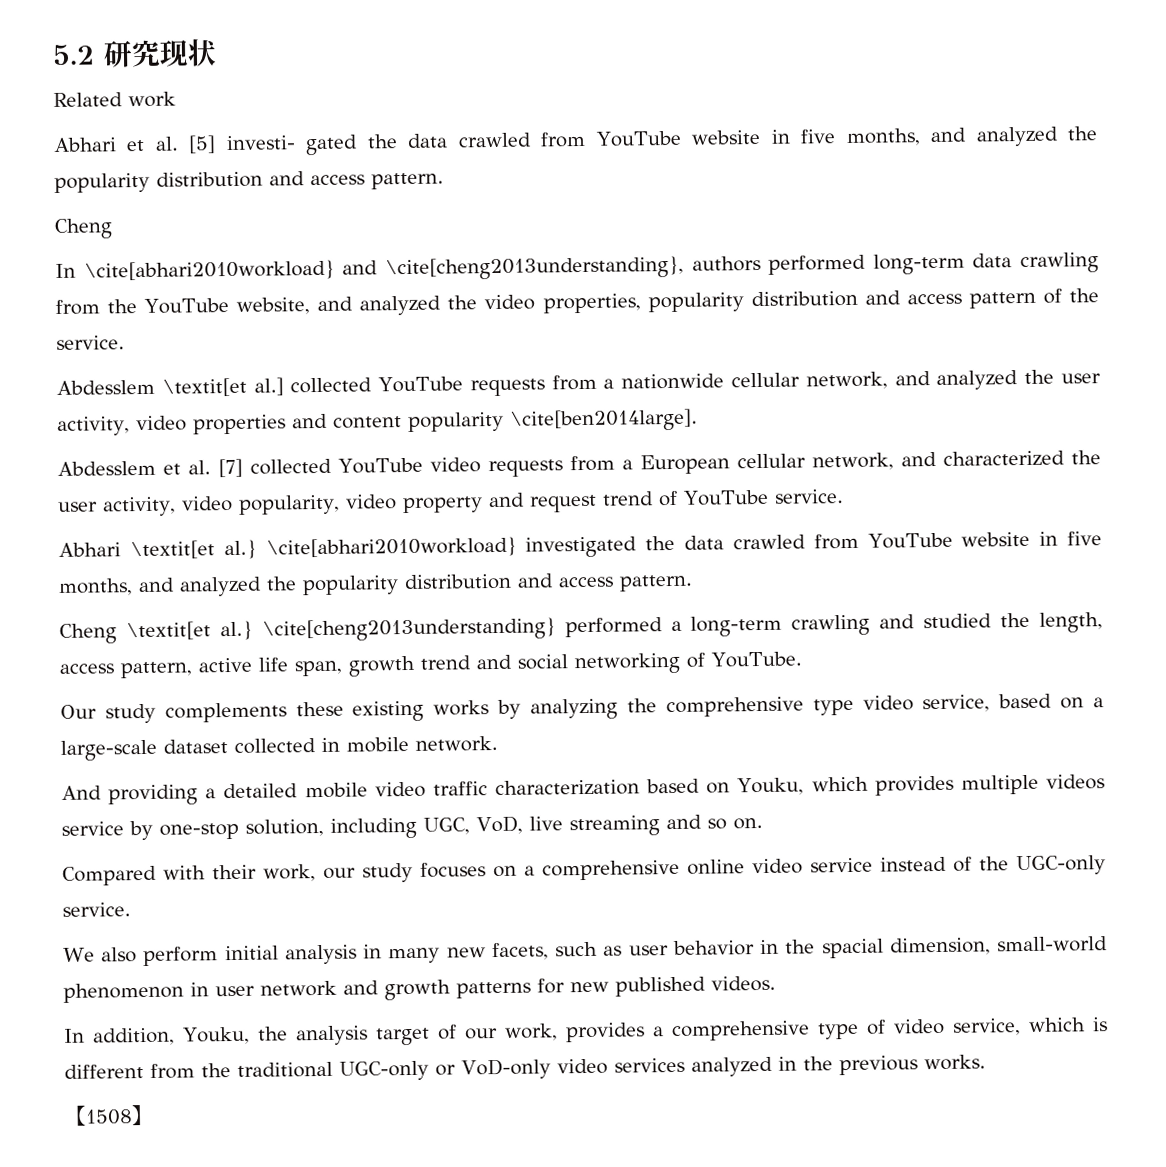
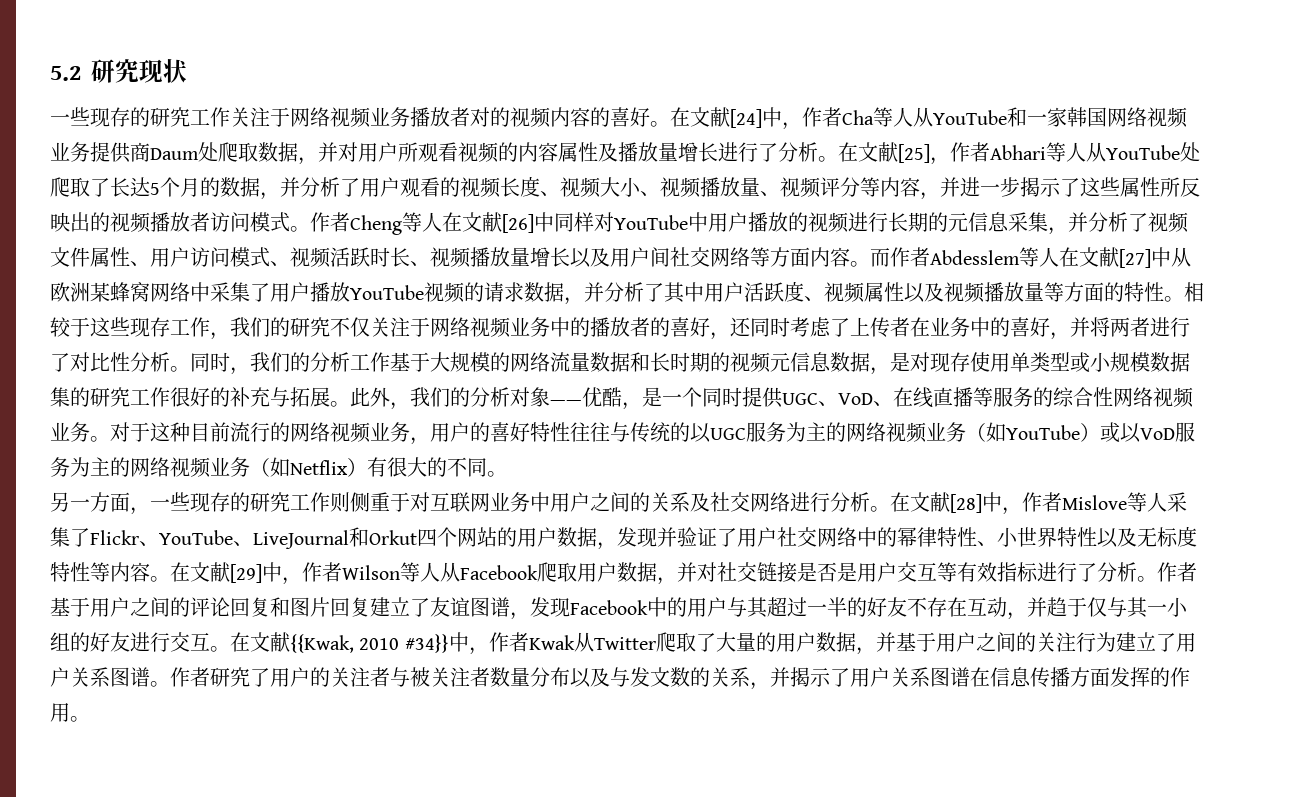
- Related work
- Abhari et al. [5] investi- gated the data crawled from YouTube website in five months, and analyzed the popularity distribution and access pattern.
- Cheng
- In \cite[abhari2010workload} and \cite[cheng2013understanding}, authors performed long-term data crawling from the YouTube website, and analyzed the video properties, popularity distribution and access pattern of the service.
- Abdesslem \textit[et al.] collected YouTube requests from a nationwide cellular network, and analyzed the user activity, video properties and content popularity \cite[ben2014large].
- Abdesslem et al. [7] collected YouTube video requests from a European cellular network, and characterized the user activity, video popularity, video property and request trend of YouTube service.
- Abhari \textit[et al.} \cite[abhari2010workload} investigated the data crawled from YouTube website in five months, and analyzed the popularity distribution and access pattern.
- Cheng \textit[et al.} \cite[cheng2013understanding} performed a long-term crawling and studied the length, access pattern, active life span, growth trend and social networking of YouTube.
- Our study complements these existing works by analyzing the comprehensive type video service, based on a large-scale dataset collected in mobile network.
- And providing a detailed mobile video traffic characterization based on Youku, which provides multiple videos service by one-stop solution, including UGC, VoD, live streaming and so on.
- Compared with their work, our study focuses on a comprehensive online video service instead of the UGC-only service.
- We also perform initial analysis in many new facets, such as user behavior in the spacial dimension, small-world phenomenon in user network and growth patterns for new published videos.
- In addition, Youku, the analysis target of our work, provides a comprehensive type of video service, which is different from the traditional UGC-only or VoD-only video services analyzed in the previous works.
- 【1508】
+ 一些现存的研究工作关注于网络视频业务播放者对的视频内容的喜好。在文献[24]中，作者Cha等人从YouTube和一家韩国网络视频业务提供商Daum处爬取数据，并对用户所观看视频的内容属性及播放量增长进行了分析。在文献[25]，作者Abhari等人从YouTube处爬取了长达5个月的数据，并分析了用户观看的视频长度、视频大小、视频播放量、视频评分等内容，并进一步揭示了这些属性所反映出的视频播放者访问模式。作者Cheng等人在文献[26]中同样对YouTube中用户播放的视频进行长期的元信息采集，并分析了视频文件属性、用户访问模式、视频活跃时长、视频播放量增长以及用户间社交网络等方面内容。而作者Abdesslem等人在文献[27]中从欧洲某蜂窝网络中采集了用户播放YouTube视频的请求数据，并分析了其中用户活跃度、视频属性以及视频播放量等方面的特性。相较于这些现存工作，我们的研究不仅关注于网络视频业务中的播放者的喜好，还同时考虑了上传者在业务中的喜好，并将两者进行了对比性分析。同时，我们的分析工作基于大规模的网络流量数据和长时期的视频元信息数据，是对现存使用单类型或小规模数据集的研究工作很好的补充与拓展。此外，我们的分析对象——优酷，是一个同时提供UGC、VoD、在线直播等服务的综合性网络视频业务。对于这种目前流行的网络视频业务，用户的喜好特性往往与传统的以UGC服务为主的网络视频业务（如YouTube）或以VoD服务为主的网络视频业务（如Netflix）有很大的不同。
+ 另一方面，一些现存的研究工作则侧重于对互联网业务中用户之间的关系及社交网络进行分析。在文献[28]中，作者Mislove等人采集了Flickr、YouTube、LiveJournal和Orkut四个网站的用户数据，发现并验证了用户社交网络中的幂律特性、小世界特性以及无标度特性等内容。在文献[29]中，作者Wilson等人从Facebook爬取用户数据，并对社交链接是否是用户交互等有效指标进行了分析。作者基于用户之间的评论回复和图片回复建立了友谊图谱，发现Facebook中的用户与其超过一半的好友不存在互动，并趋于仅与其一小组的好友进行交互。在文献{{Kwak, 2010 #34}}中，作者Kwak从Twitter爬取了大量的用户数据，并基于用户之间的关注行为建立了用户关系图谱。作者研究了用户的关注者与被关注者数量分布以及与发文数的关系，并揭示了用户关系图谱在信息传播方面发挥的作用。

